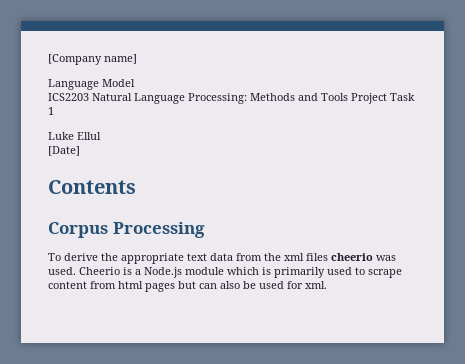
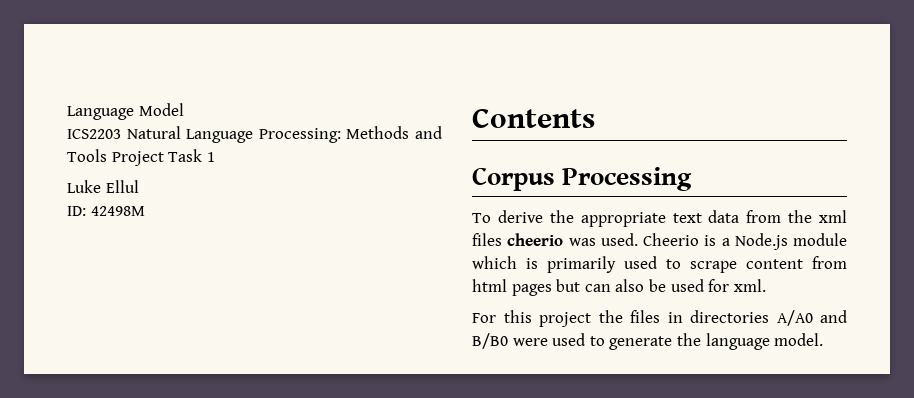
- [Company name]
- [Date]
+ ID: 42498M
+ For this project the files in directories A/A0 and B/B0 were used to generate the language model.

